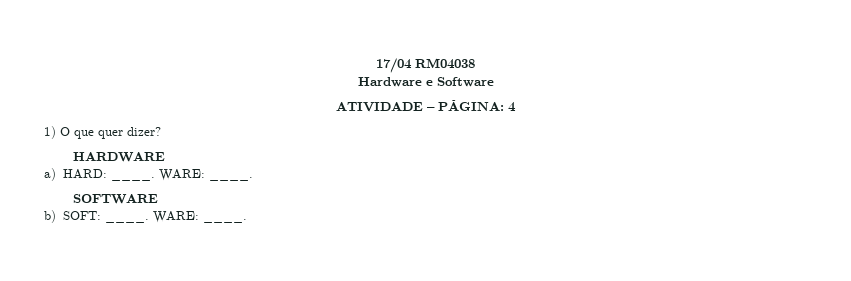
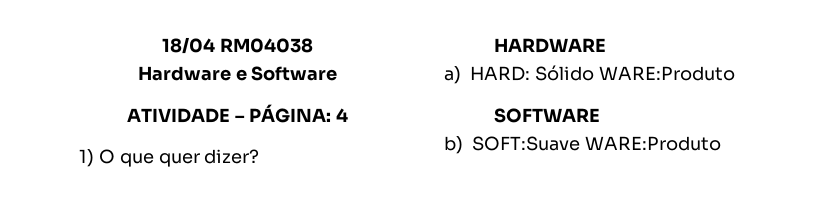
- 17/04 RM04038
+ 18/04 RM04038
- a) HARD: ____. WARE: ____.
+ a) HARD: Sólido WARE:Produto
- b) SOFT: ____. WARE: ____.
+ b) SOFT:Suave WARE:Produto

